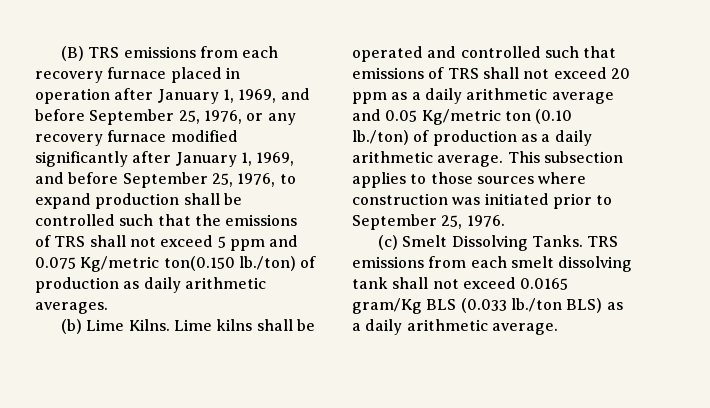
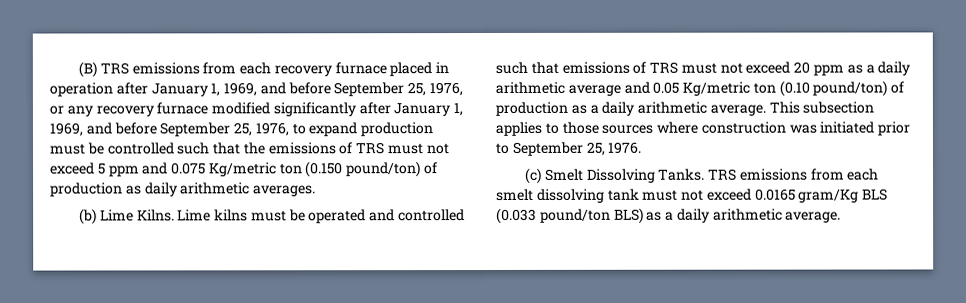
- (B) TRS emissions from each recovery furnace placed in operation after January 1, 1969, and before September 25, 1976, or any recovery furnace modified significantly after January 1, 1969, and before September 25, 1976, to expand production shall be controlled such that the emissions of TRS shall not exceed 5 ppm and 0.075 Kg/metric ton(0.150 lb./ton) of production as daily arithmetic averages.
+ (B) TRS emissions from each recovery furnace placed in operation after January 1, 1969, and before September 25, 1976, or any recovery furnace modified significantly after January 1, 1969, and before September 25, 1976, to expand production must be controlled such that the emissions of TRS must not exceed 5 ppm and 0.075 Kg/metric ton (0.150 pound/ton) of production as daily arithmetic averages.
- Lime kilns shall be operated and controlled such that emissions of TRS shall not exceed 20 ppm as a daily arithmetic average and 0.05 Kg/metric ton (0.10 lb./ton) of production as a daily arithmetic average.
+ Lime kilns must be operated and controlled such that emissions of TRS must not exceed 20 ppm as a daily arithmetic average and 0.05 Kg/metric ton (0.10 pound/ton) of production as a daily arithmetic average.
- TRS emissions from each smelt dissolving tank shall not exceed 0.0165 gram/Kg BLS (0.033 lb./ton BLS) as a daily arithmetic average.
+ TRS emissions from each smelt dissolving tank must not exceed 0.0165 gram/Kg BLS (0.033 pound/ton BLS) as a daily arithmetic average.

